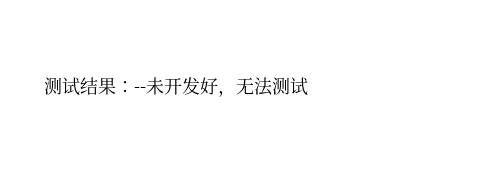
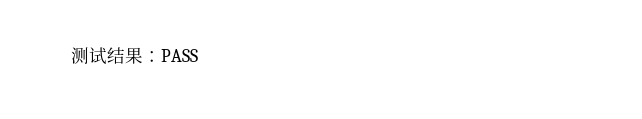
- 测试结果：--未开发好，无法测试
+ 测试结果：PASS

